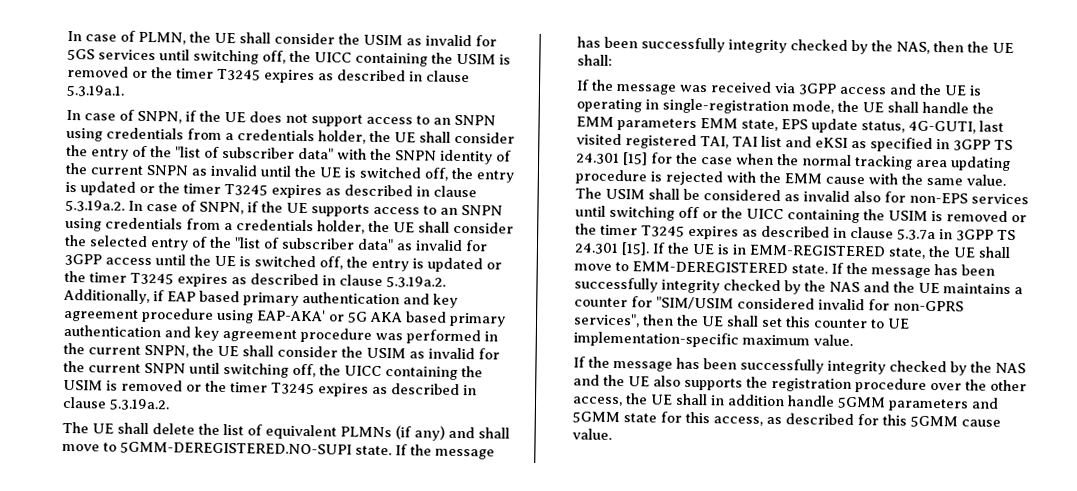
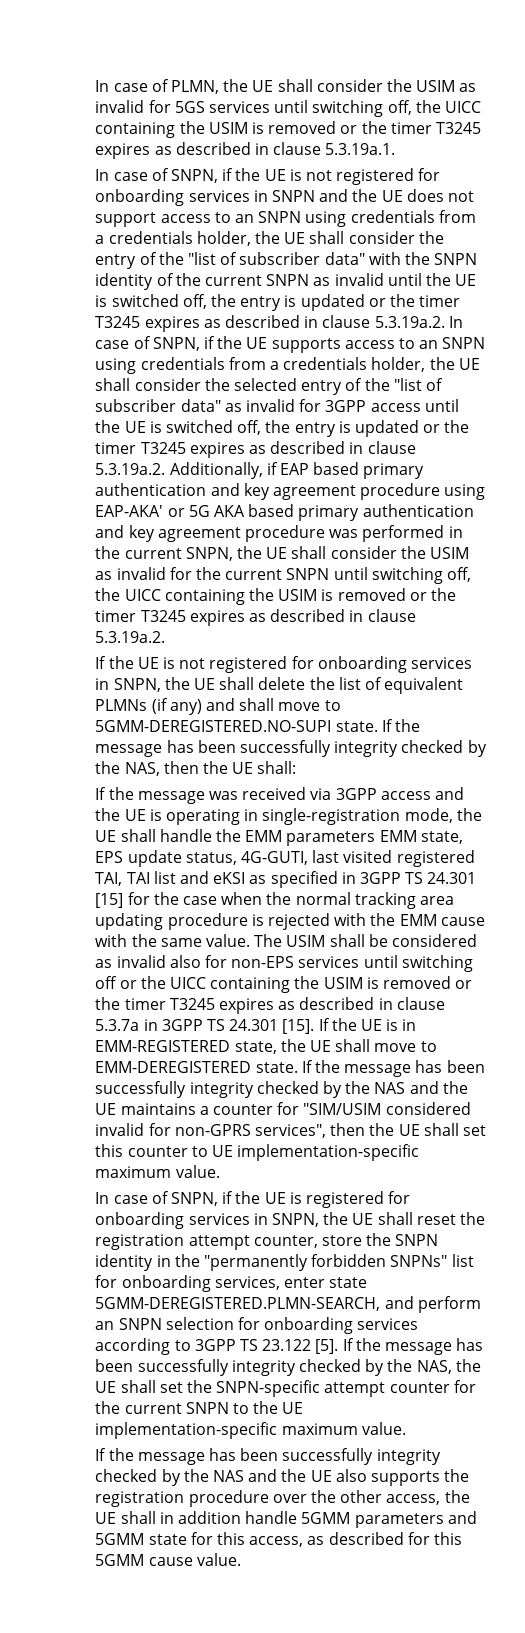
- In case of SNPN, if the UE does not support access to an SNPN using credentials from a credentials holder, the UE shall consider the entry of the "list of subscriber data" with the SNPN identity of the current SNPN as invalid until the UE is switched off, the entry is updated or the timer T3245 expires as described in clause 5.3.19a.2. In case of SNPN, if the UE supports access to an SNPN using credentials from a credentials holder, the UE shall consider the selected entry of the "list of subscriber data" as invalid for 3GPP access until the UE is switched off, the entry is updated or the timer T3245 expires as described in clause 5.3.19a.2. Additionally, if EAP based primary authentication and key agreement procedure using EAP-AKA' or 5G AKA based primary authentication and key agreement procedure was performed in the current SNPN, the UE shall consider the USIM as invalid for the current SNPN until switching off, the UICC containing the USIM is removed or the timer T3245 expires as described in clause 5.3.19a.2.
+ In case of SNPN, if the UE is not registered for onboarding services in SNPN and the UE does not support access to an SNPN using credentials from a credentials holder, the UE shall consider the entry of the "list of subscriber data" with the SNPN identity of the current SNPN as invalid until the UE is switched off, the entry is updated or the timer T3245 expires as described in clause 5.3.19a.2. In case of SNPN, if the UE supports access to an SNPN using credentials from a credentials holder, the UE shall consider the selected entry of the "list of subscriber data" as invalid for 3GPP access until the UE is switched off, the entry is updated or the timer T3245 expires as described in clause 5.3.19a.2. Additionally, if EAP based primary authentication and key agreement procedure using EAP-AKA' or 5G AKA based primary authentication and key agreement procedure was performed in the current SNPN, the UE shall consider the USIM as invalid for the current SNPN until switching off, the UICC containing the USIM is removed or the timer T3245 expires as described in clause 5.3.19a.2.
- The UE shall delete the list of equivalent PLMNs (if any) and shall move to 5GMM-DEREGISTERED.NO-SUPI state.
+ If the UE is not registered for onboarding services in SNPN, the UE shall delete the list of equivalent PLMNs (if any) and shall move to 5GMM-DEREGISTERED.NO-SUPI state.
+ In case of SNPN, if the UE is registered for onboarding services in SNPN, the UE shall reset the registration attempt counter, store the SNPN identity in the "permanently forbidden SNPNs" list for onboarding services, enter state 5GMM-DEREGISTERED.PLMN-SEARCH, and perform an SNPN selection for onboarding services according to 3GPP TS 23.122 [5]. If the message has been successfully integrity checked by the NAS, the UE shall set the SNPN-specific attempt counter for the current SNPN to the UE implementation-specific maximum value.

